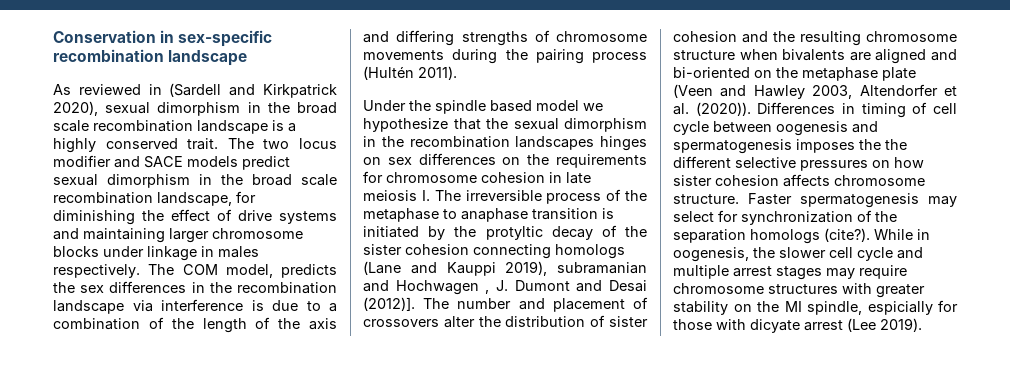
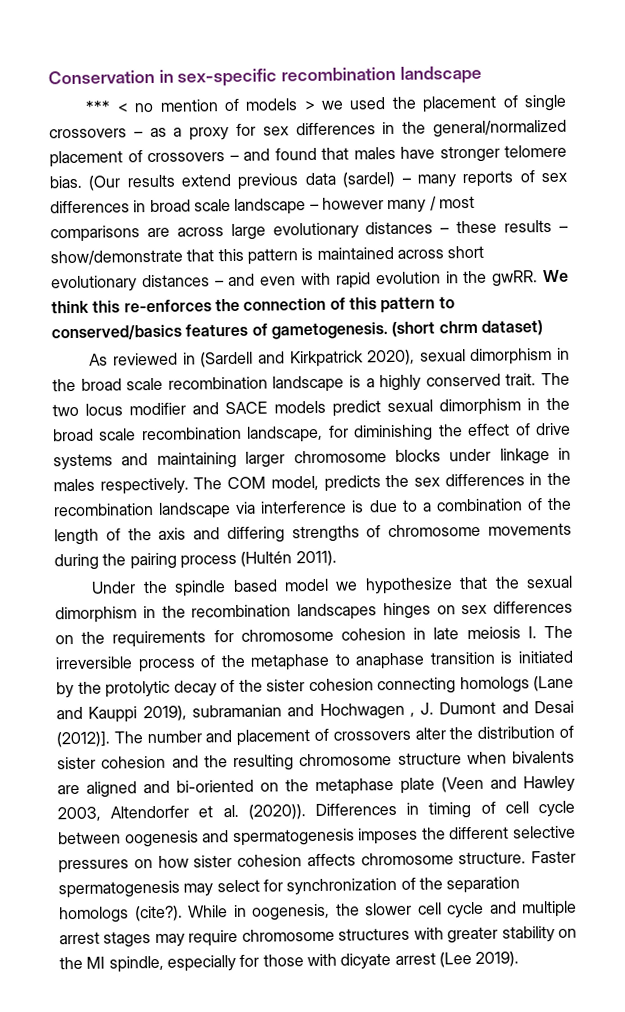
+ *** < no mention of models > we used the placement of single crossovers – as a proxy for sex differences in the general/normalized placement of crossovers – and found that males have stronger telomere bias. (Our results extend previous data (sardel) – many reports of sex differences in broad scale landscape – however many / most comparisons are across large evolutionary distances – these results – show/demonstrate that this pattern is maintained across short evolutionary distances – and even with rapid evolution in the gwRR. We think this re-enforces the connection of this pattern to conserved/basics features of gametogenesis. (short chrm dataset)
- Under the spindle based model we hypothesize that the sexual dimorphism in the recombination landscapes hinges on sex differences on the requirements for chromosome cohesion in late meiosis I. The irreversible process of the metaphase to anaphase transition is initiated by the protyltic decay of the sister cohesion connecting homologs (Lane and Kauppi 2019), subramanian and Hochwagen , J. Dumont and Desai (2012)].
+ Under the spindle based model we hypothesize that the sexual dimorphism in the recombination landscapes hinges on sex differences on the requirements for chromosome cohesion in late meiosis I. The irreversible process of the metaphase to anaphase transition is initiated by the protolytic decay of the sister cohesion connecting homologs (Lane and Kauppi 2019), subramanian and Hochwagen , J. Dumont and Desai (2012)].
- Differences in timing of cell cycle between oogenesis and spermatogenesis imposes the the different selective pressures on how sister cohesion affects chromosome structure.
+ Differences in timing of cell cycle between oogenesis and spermatogenesis imposes the different selective pressures on how sister cohesion affects chromosome structure.
- While in oogenesis, the slower cell cycle and multiple arrest stages may require chromosome structures with greater stability on the MI spindle, espicially for those with dicyate arrest (Lee 2019).
+ While in oogenesis, the slower cell cycle and multiple arrest stages may require chromosome structures with greater stability on the MI spindle, especially for those with dicyate arrest (Lee 2019).

